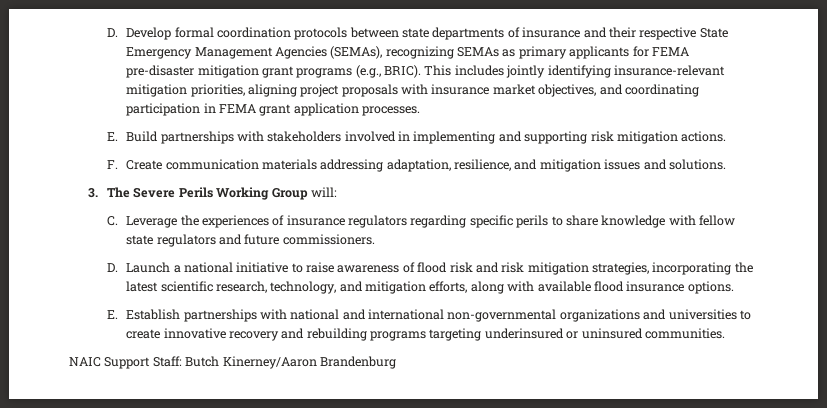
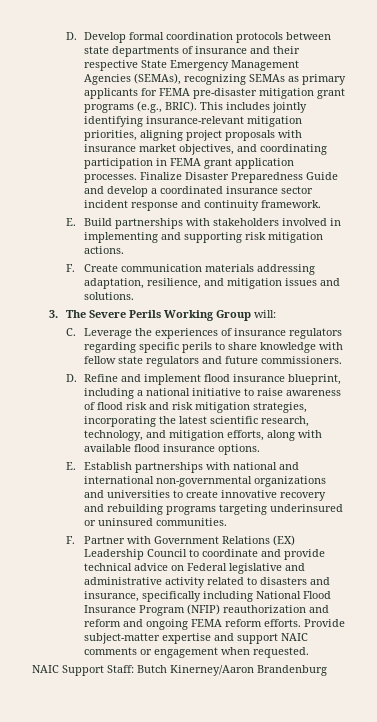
+ Finalize Disaster Preparedness Guide and develop a coordinated insurance sector incident response and continuity framework.
- D. Launch a national initiative to raise awareness of flood risk and risk mitigation strategies, incorporating the latest scientific research, technology, and mitigation efforts, along with available flood insurance options.
+ D. Refine and implement flood insurance blueprint, including a national initiative to raise awareness of flood risk and risk mitigation strategies, incorporating the latest scientific research, technology, and mitigation efforts, along with available flood insurance options.
+ F. Partner with Government Relations (EX) Leadership Council to coordinate and provide technical advice on Federal legislative and administrative activity related to disasters and insurance, specifically including National Flood Insurance Program (NFIP) reauthorization and reform and ongoing FEMA reform efforts. Provide subject-matter expertise and support NAIC comments or engagement when requested.

